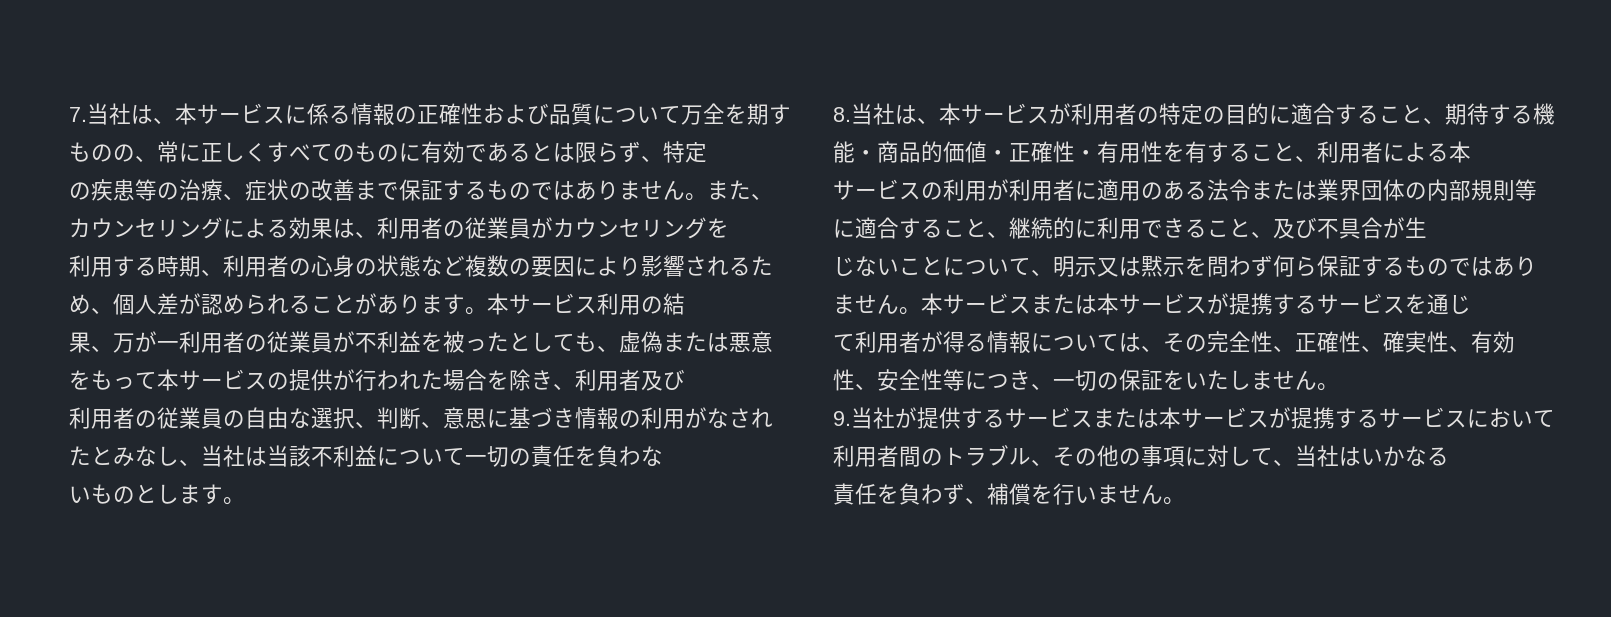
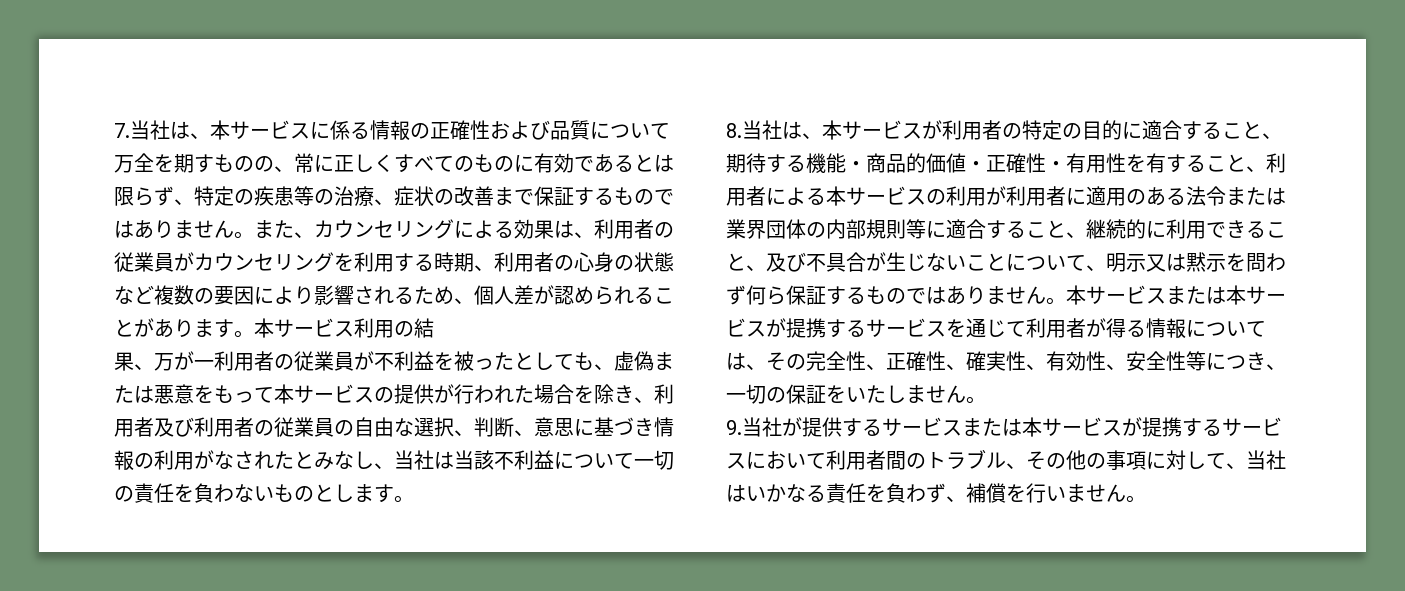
- 7.当社は、本サービスに係る情報の正確性および品質について万全を期すものの、常に正しくすべてのものに有効であるとは限らず、特定
- の疾患等の治療、症状の改善まで保証するものではありません。
+ 7.当社は、本サービスに係る情報の正確性および品質について万全を期すものの、常に正しくすべてのものに有効であるとは限らず、特定の疾患等の治療、症状の改善まで保証するものではありません。
- また、カウンセリングによる効果は、利用者の従業員がカウンセリングを
- 利用する時期、利用者の心身の状態など複数の要因により影響されるため、個人差が認められることがあります。
+ また、カウンセリングによる効果は、利用者の従業員がカウンセリングを利用する時期、利用者の心身の状態など複数の要因により影響されるため、個人差が認められることがあります。
- 果、万が一利用者の従業員が不利益を被ったとしても、虚偽または悪意をもって本サービスの提供が行われた場合を除き、利用者及び
- 利用者の従業員の自由な選択、判断、意思に基づき情報の利用がなされたとみなし、当社は当該不利益について一切の責任を負わな
- いものとします。
+ 果、万が一利用者の従業員が不利益を被ったとしても、虚偽または悪意をもって本サービスの提供が行われた場合を除き、利用者及び利用者の従業員の自由な選択、判断、意思に基づき情報の利用がなされたとみなし、当社は当該不利益について一切の責任を負わないものとします。
- 8.当社は、本サービスが利用者の特定の目的に適合すること、期待する機能・商品的価値・正確性・有用性を有すること、利用者による本
- サービスの利用が利用者に適用のある法令または業界団体の内部規則等に適合すること、継続的に利用できること、及び不具合が生
- じないことについて、明示又は黙示を問わず何ら保証するものではありません。
+ 8.当社は、本サービスが利用者の特定の目的に適合すること、期待する機能・商品的価値・正確性・有用性を有すること、利用者による本サービスの利用が利用者に適用のある法令または業界団体の内部規則等に適合すること、継続的に利用できること、及び不具合が生じないことについて、明示又は黙示を問わず何ら保証するものではありません。
- 本サービスまたは本サービスが提携するサービスを通じ
- て利用者が得る情報については、その完全性、正確性、確実性、有効性、安全性等につき、一切の保証をいたしません。
+ 本サービスまたは本サービスが提携するサービスを通じて利用者が得る情報については、その完全性、正確性、確実性、有効性、安全性等につき、一切の保証をいたしません。
- 9.当社が提供するサービスまたは本サービスが提携するサービスにおいて利用者間のトラブル、その他の事項に対して、当社はいかなる
- 責任を負わず、補償を行いません。
+ 9.当社が提供するサービスまたは本サービスが提携するサービスにおいて利用者間のトラブル、その他の事項に対して、当社はいかなる責任を負わず、補償を行いません。

